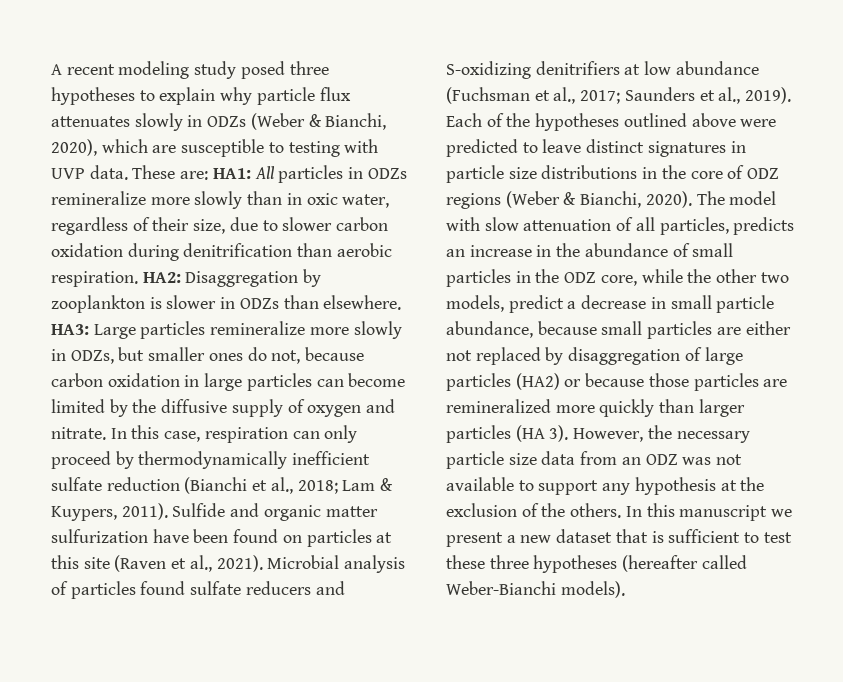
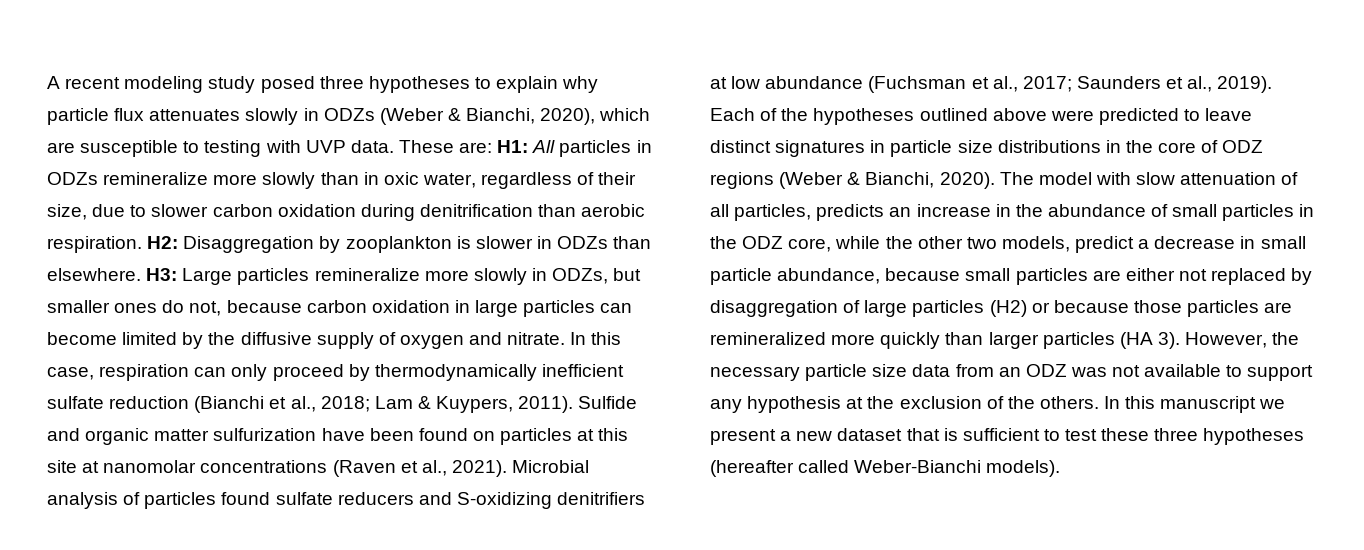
- These are: HA1: All particles in ODZs remineralize more slowly than in oxic water, regardless of their size, due to slower carbon oxidation during denitrification than aerobic respiration.
+ These are: H1: All particles in ODZs remineralize more slowly than in oxic water, regardless of their size, due to slower carbon oxidation during denitrification than aerobic respiration.
- HA2: Disaggregation by zooplankton is slower in ODZs than elsewhere.
+ H2: Disaggregation by zooplankton is slower in ODZs than elsewhere.
- HA3: Large particles remineralize more slowly in ODZs, but smaller ones do not, because carbon oxidation in large particles can become limited by the diffusive supply of oxygen and nitrate.
+ H3: Large particles remineralize more slowly in ODZs, but smaller ones do not, because carbon oxidation in large particles can become limited by the diffusive supply of oxygen and nitrate.
- Sulfide and organic matter sulfurization have been found on particles at this site (Raven et al., 2021).
+ Sulfide and organic matter sulfurization have been found on particles at this site at nanomolar concentrations (Raven et al., 2021).
- The model with slow attenuation of all particles, predicts an increase in the abundance of small particles in the ODZ core, while the other two models, predict a decrease in small particle abundance, because small particles are either not replaced by disaggregation of large particles (HA2) or because those particles are remineralized more quickly than larger particles (HA 3).
+ The model with slow attenuation of all particles, predicts an increase in the abundance of small particles in the ODZ core, while the other two models, predict a decrease in small particle abundance, because small particles are either not replaced by disaggregation of large particles (H2) or because those particles are remineralized more quickly than larger particles (HA 3).

